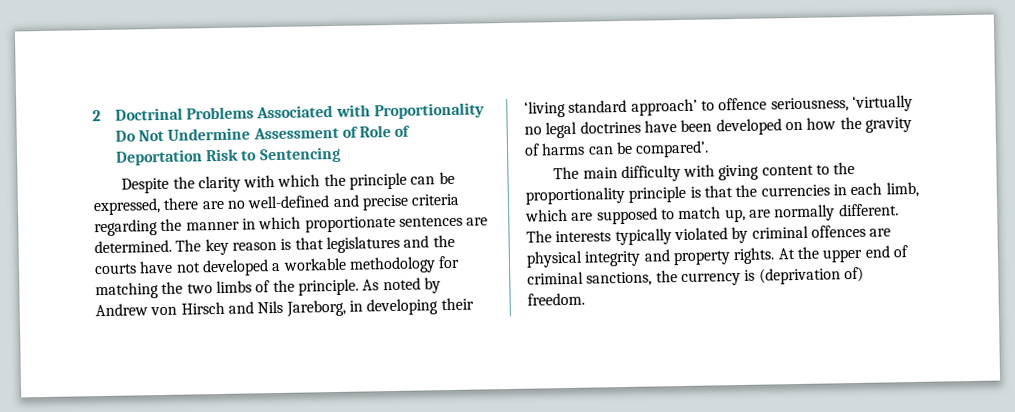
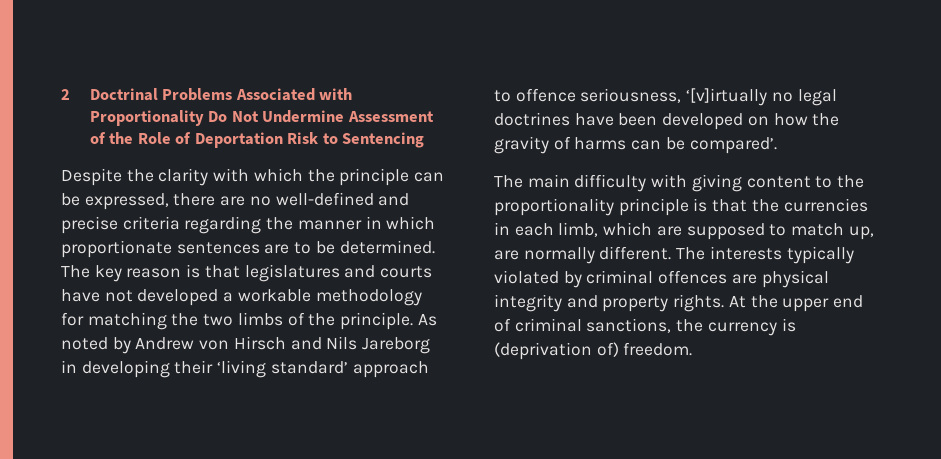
- 2 Doctrinal Problems Associated with Proportionality Do Not Undermine Assessment of Role of Deportation Risk to Sentencing
+ 2 Doctrinal Problems Associated with Proportionality Do Not Undermine Assessment of the Role of Deportation Risk to Sentencing
- Despite the clarity with which the principle can be expressed, there are no well-defined and precise criteria regarding the manner in which proportionate sentences are determined.
+ Despite the clarity with which the principle can be expressed, there are no well-defined and precise criteria regarding the manner in which proportionate sentences are to be determined.
- The key reason is that legislatures and the courts have not developed a workable methodology for matching the two limbs of the principle.
+ The key reason is that legislatures and courts have not developed a workable methodology for matching the two limbs of the principle.
- As noted by Andrew von Hirsch and Nils Jareborg, in developing their ‘living standard approach’ to offence seriousness, ‘virtually no legal doctrines have been developed on how the gravity of harms can be compared’.
+ As noted by Andrew von Hirsch and Nils Jareborg in developing their ‘living standard’ approach to offence seriousness, ‘[v]irtually no legal doctrines have been developed on how the gravity of harms can be compared’.

